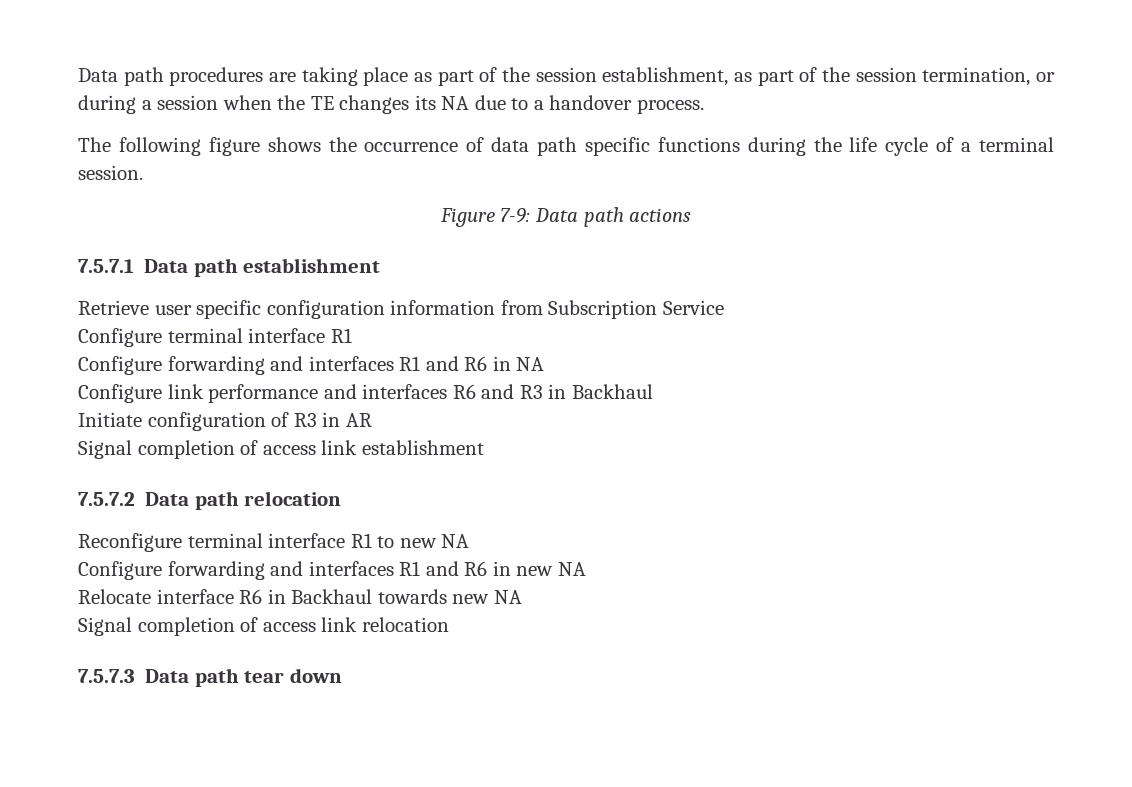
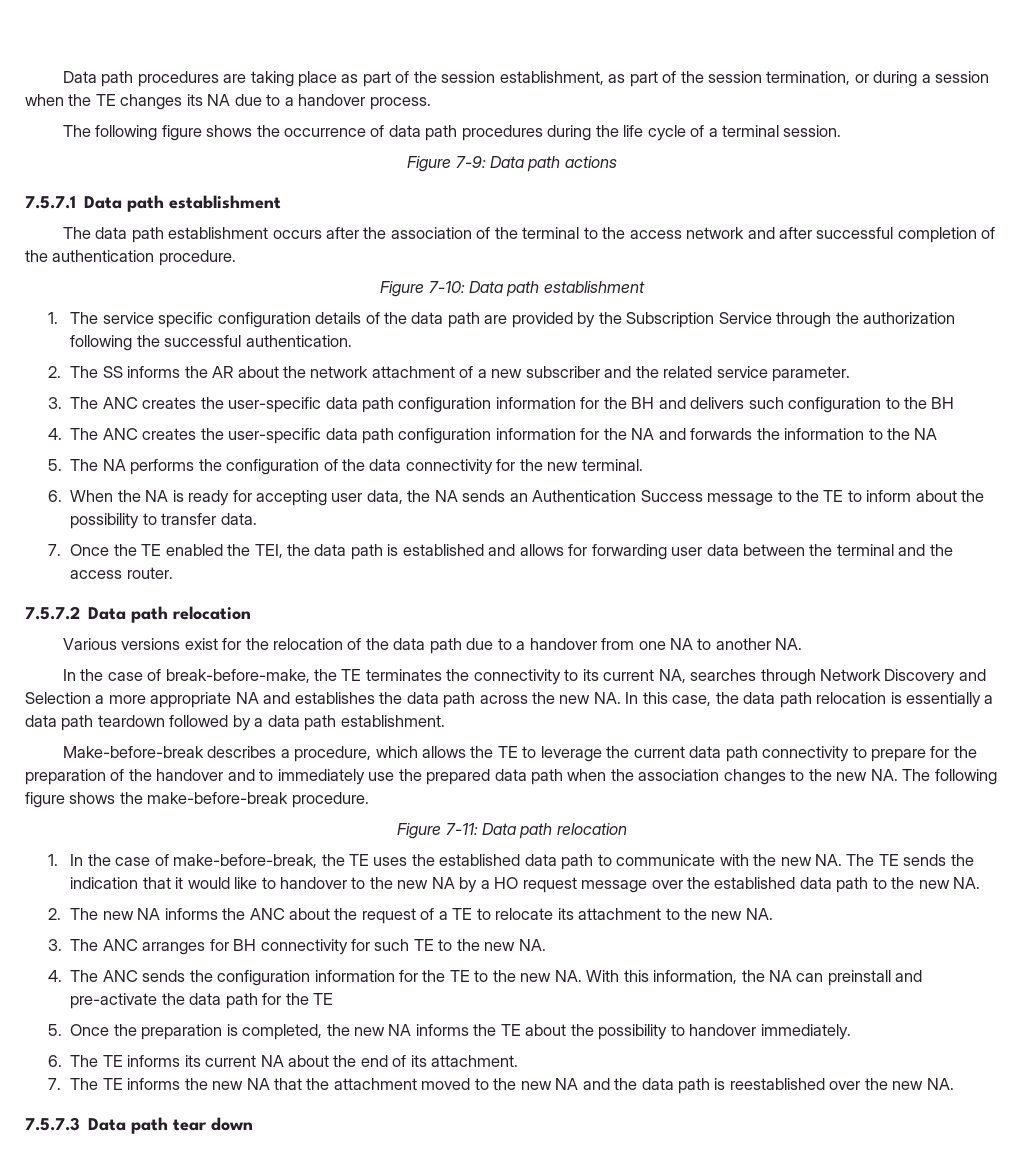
- The following figure shows the occurrence of data path specific functions during the life cycle of a terminal session.
+ The following figure shows the occurrence of data path procedures during the life cycle of a terminal session.
- Retrieve user specific configuration information from Subscription Service
- Configure terminal interface R1
- Configure forwarding and interfaces R1 and R6 in NA
- Configure link performance and interfaces R6 and R3 in Backhaul
- Initiate configuration of R3 in AR
- Signal completion of access link establishment
+ The data path establishment occurs after the association of the terminal to the access network and after successful completion of the authentication procedure.
+ Figure 7-10: Data path establishment
+ 1. The service specific configuration details of the data path are provided by the Subscription Service through the authorization following the successful authentication.
+ 2. The SS informs the AR about the network attachment of a new subscriber and the related service parameter.
+ 3. The ANC creates the user-specific data path configuration information for the BH and delivers such configuration to the BH
+ 4. The ANC creates the user-specific data path configuration information for the NA and forwards the information to the NA
+ 5. The NA performs the configuration of the data connectivity for the new terminal.
+ 6. When the NA is ready for accepting user data, the NA sends an Authentication Success message to the TE to inform about the possibility to transfer data.
+ 7. Once the TE enabled the TEI, the data path is established and allows for forwarding user data between the terminal and the access router.
  7.5.7.2 Data path relocation
- Reconfigure terminal interface R1 to new NA
- Configure forwarding and interfaces R1 and R6 in new NA
- Relocate interface R6 in Backhaul towards new NA
- Signal completion of access link relocation
+ Various versions exist for the relocation of the data path due to a handover from one NA to another NA.
+ In the case of break-before-make, the TE terminates the connectivity to its current NA, searches through Network Discovery and Selection a more appropriate NA and establishes the data path across the new NA. In this case, the data path relocation is essentially a data path teardown followed by a data path establishment.
+ Make-before-break describes a procedure, which allows the TE to leverage the current data path connectivity to prepare for the preparation of the handover and to immediately use the prepared data path when the association changes to the new NA. The following figure shows the make-before-break procedure.
+ Figure 7-11: Data path relocation
+ 1. In the case of make-before-break, the TE uses the established data path to communicate with the new NA. The TE sends the indication that it would like to handover to the new NA by a HO request message over the established data path to the new NA.
+ 2. The new NA informs the ANC about the request of a TE to relocate its attachment to the new NA.
+ 3. The ANC arranges for BH connectivity for such TE to the new NA.
+ 4. The ANC sends the configuration information for the TE to the new NA. With this information, the NA can preinstall and pre-activate the data path for the TE
+ 5. Once the preparation is completed, the new NA informs the TE about the possibility to handover immediately.
+ 6. The TE informs its current NA about the end of its attachment.
+ 7. The TE informs the new NA that the attachment moved to the new NA and the data path is reestablished over the new NA.

